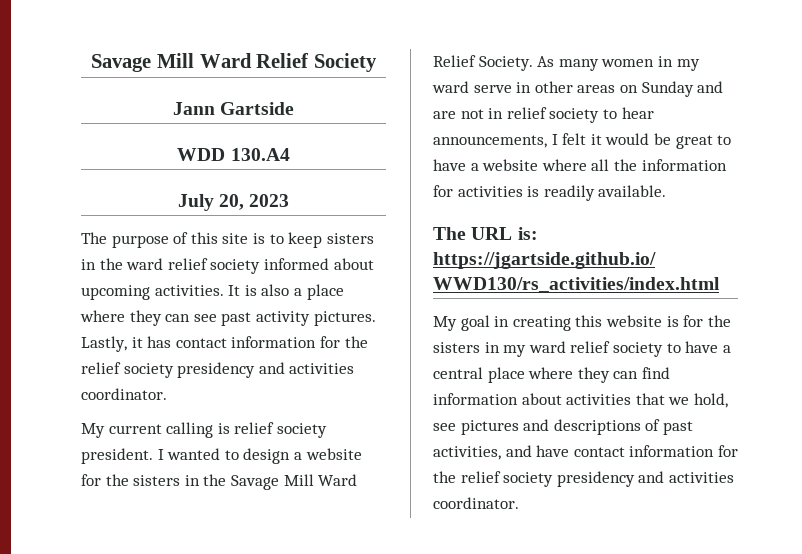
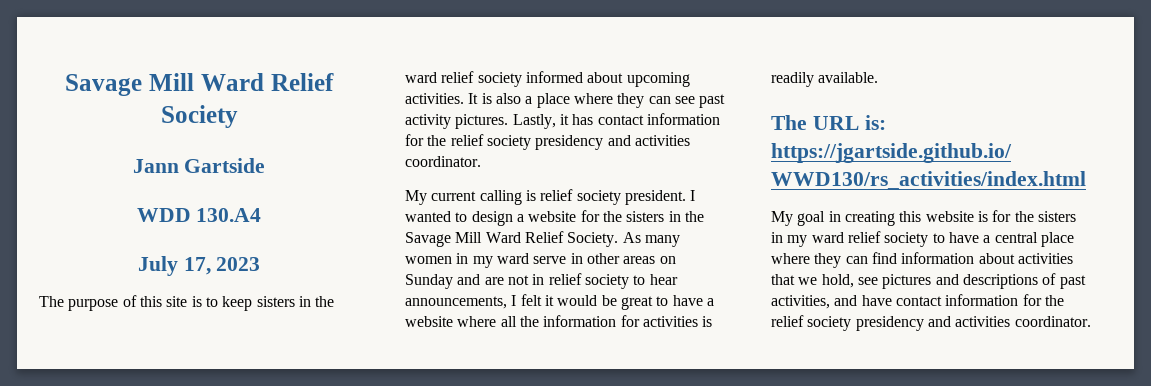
- July 20, 2023
+ July 17, 2023

